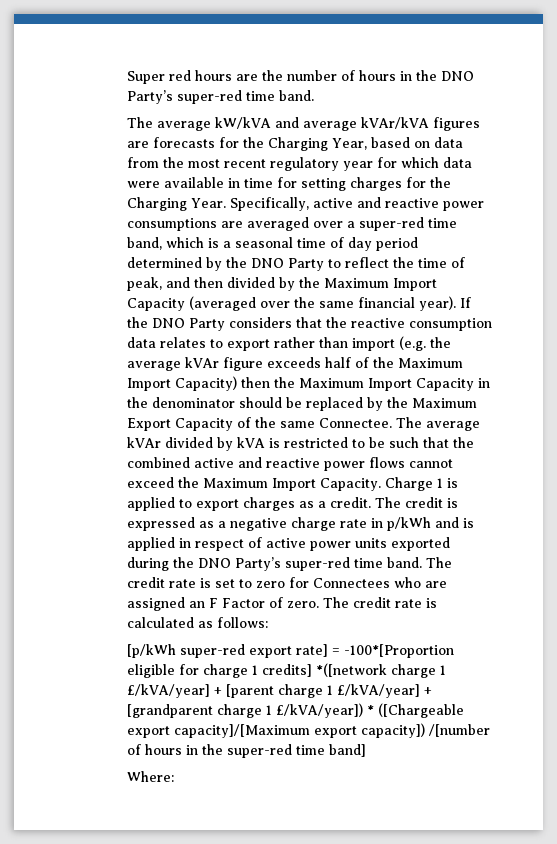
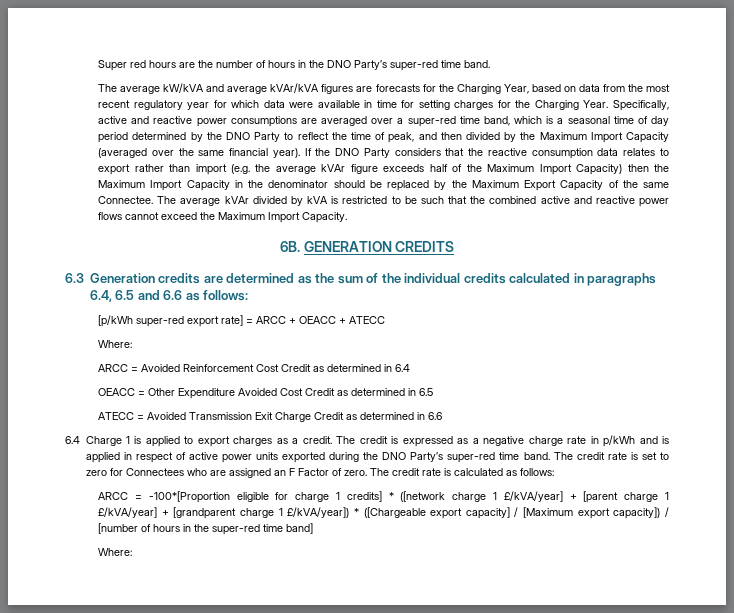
- The average kVAr divided by kVA is restricted to be such that the combined active and reactive power flows cannot exceed the Maximum Import Capacity. Charge 1 is applied to export charges as a credit.
+ The average kVAr divided by kVA is restricted to be such that the combined active and reactive power flows cannot exceed the Maximum Import Capacity.
+ 6B. GENERATION CREDITS
+ 6.3 Generation credits are determined as the sum of the individual credits calculated in paragraphs 6.4, 6.5 and 6.6 as follows:
+ [p/kWh super-red export rate] = ARCC + OEACC + ATECC
+ Where:
+ ARCC = Avoided Reinforcement Cost Credit as determined in 6.4
+ OEACC = Other Expenditure Avoided Cost Credit as determined in 6.5
+ ATECC = Avoided Transmission Exit Charge Credit as determined in 6.6
+ 6.4 Charge 1 is applied to export charges as a credit.
- [p/kWh super-red export rate] = -100*[Proportion eligible for charge 1 credits] *([network charge 1 £/kVA/year] + [parent charge 1 £/kVA/year] + [grandparent charge 1 £/kVA/year]) * ([Chargeable export capacity]/[Maximum export capacity]) /[number of hours in the super-red time band]
+ ARCC = -100*[Proportion eligible for charge 1 credits] * ([network charge 1 £/kVA/year] + [parent charge 1 £/kVA/year] + [grandparent charge 1 £/kVA/year]) * ([Chargeable export capacity] / [Maximum export capacity]) / [number of hours in the super-red time band]

